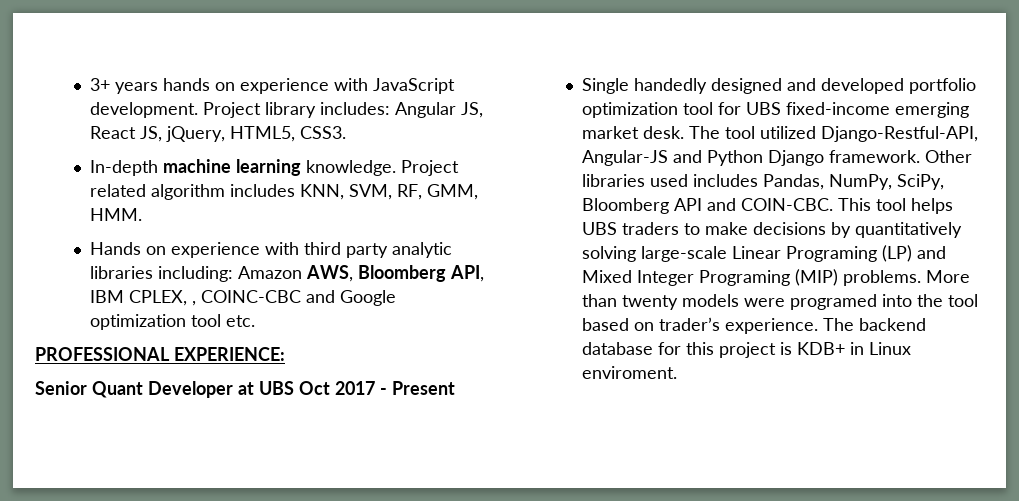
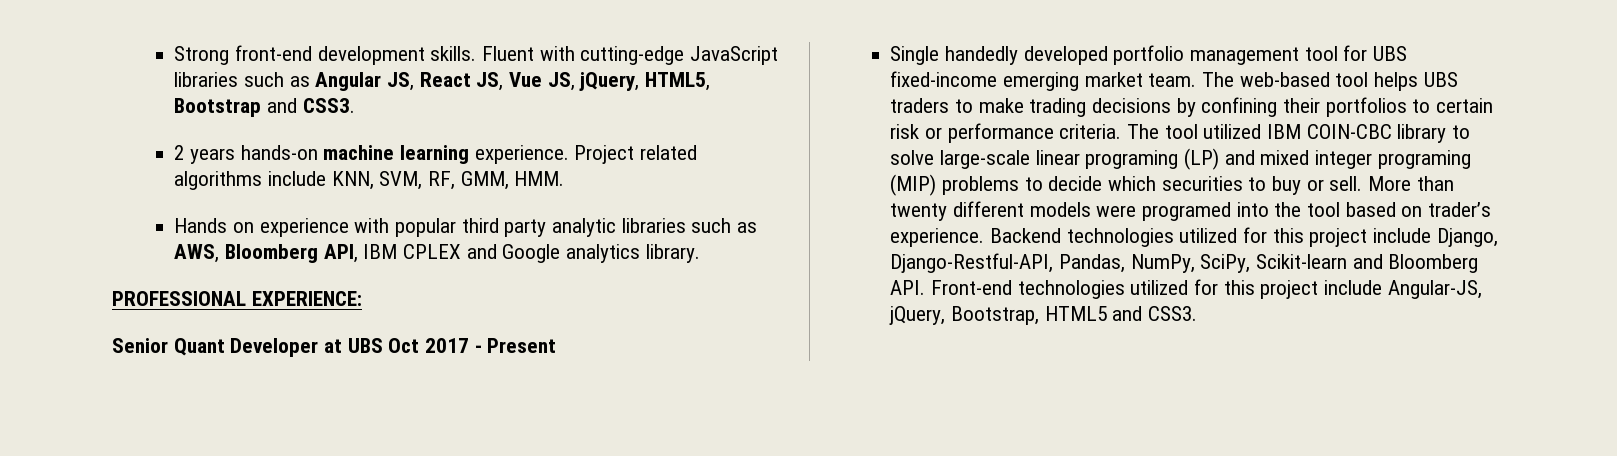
- 3+ years hands on experience with JavaScript development. Project library includes: Angular JS, React JS, jQuery, HTML5, CSS3.
- In-depth machine learning knowledge.
+ Strong front-end development skills. Fluent with cutting-edge JavaScript libraries such as Angular JS, React JS, Vue JS, jQuery, HTML5, Bootstrap and CSS3.
+ 2 years hands-on machine learning experience.
- Project related algorithm includes KNN, SVM, RF, GMM, HMM.
+ Project related algorithms include KNN, SVM, RF, GMM, HMM.
- Hands on experience with third party analytic libraries including: Amazon AWS, Bloomberg API, IBM CPLEX, , COINC-CBC and Google optimization tool etc.
+ Hands on experience with popular third party analytic libraries such as AWS, Bloomberg API, IBM CPLEX and Google analytics library.
- Single handedly designed and developed portfolio optimization tool for UBS fixed-income emerging market desk. The tool utilized Django-Restful-API, Angular-JS and Python Django framework. Other libraries used includes Pandas, NumPy, SciPy, Bloomberg API and COIN-CBC. This tool helps UBS traders to make decisions by quantitatively solving large-scale Linear Programing (LP) and Mixed Integer Programing (MIP) problems.
+ Single handedly developed portfolio management tool for UBS fixed-income emerging market team. The web-based tool helps UBS traders to make trading decisions by confining their portfolios to certain risk or performance criteria. The tool utilized IBM COIN-CBC library to solve large-scale linear programing (LP) and mixed integer programing (MIP) problems to decide which securities to buy or sell.
- More than twenty models were programed into the tool based on trader’s experience.
+ More than twenty different models were programed into the tool based on trader’s experience.
- The backend database for this project is KDB+ in Linux enviroment.
+ Backend technologies utilized for this project include Django, Django-Restful-API, Pandas, NumPy, SciPy, Scikit-learn and Bloomberg API. Front-end technologies utilized for this project include Angular-JS, jQuery, Bootstrap, HTML5 and CSS3.

